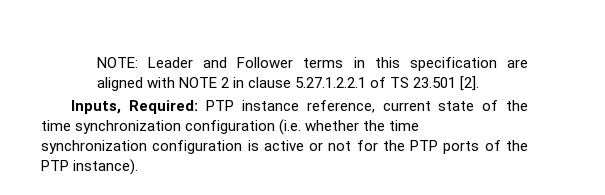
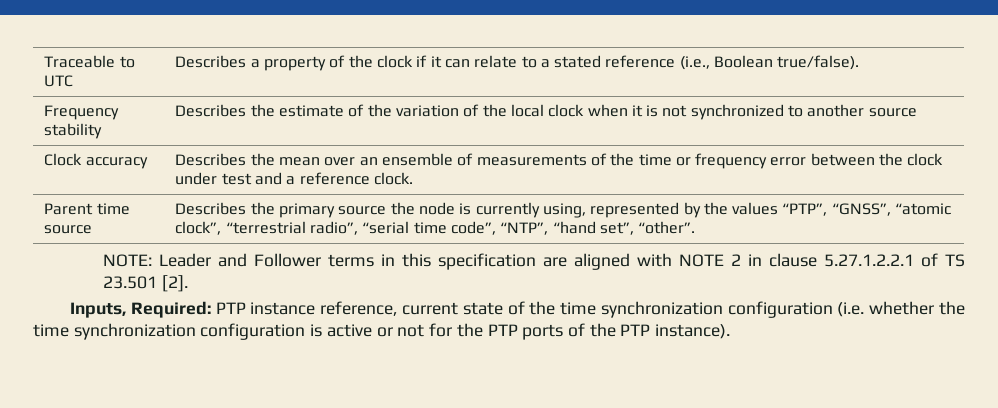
+ Traceable to UTC | Describes a property of the clock if it can relate to a stated reference (i.e., Boolean true/false).
+ Frequency stability | Describes the estimate of the variation of the local clock when it is not synchronized to another source
+ Clock accuracy | Describes the mean over an ensemble of measurements of the time or frequency error between the clock under test and a reference clock.
+ Parent time source | Describes the primary source the node is currently using, represented by the values “PTP”, “GNSS”, “atomic clock”, “terrestrial radio”, “serial time code”, “NTP”, “hand set”, “other”.

